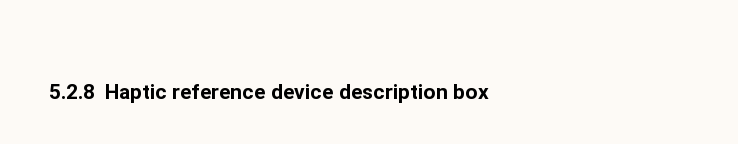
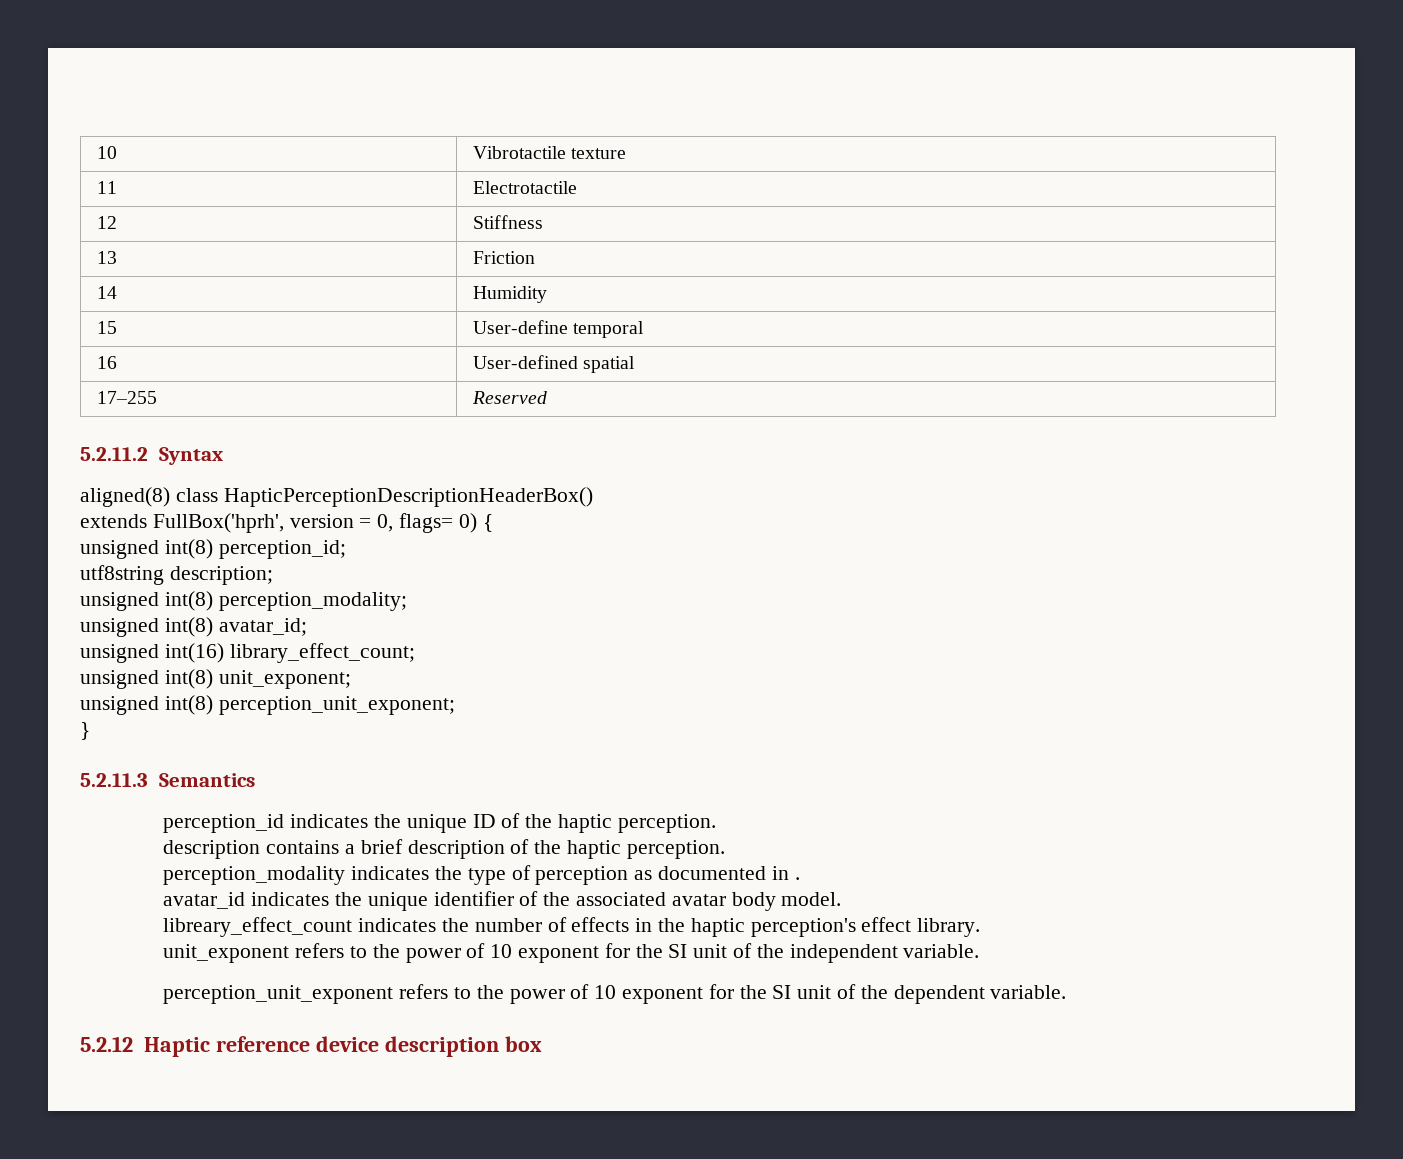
- 5.2.8 Haptic reference device description box
+ 10 | Vibrotactile texture
+ 11 | Electrotactile
+ 12 | Stiffness
+ 13 | Friction
+ 14 | Humidity
+ 15 | User-define temporal
+ 16 | User-defined spatial
+ 17–255 | Reserved
+ 5.2.11.2 Syntax
+ aligned(8) class HapticPerceptionDescriptionHeaderBox()
+ extends FullBox('hprh', version = 0, flags= 0) {
+ unsigned int(8) perception_id;
+ utf8string description;
+ unsigned int(8) perception_modality;
+ unsigned int(8) avatar_id;
+ unsigned int(16) library_effect_count;
+ unsigned int(8) unit_exponent;
+ unsigned int(8) perception_unit_exponent;
+ }
+ 5.2.11.3 Semantics
+ perception_id indicates the unique ID of the haptic perception.
+ description contains a brief description of the haptic perception.
+ perception_modality indicates the type of perception as documented in .
+ avatar_id indicates the unique identifier of the associated avatar body model.
+ libreary_effect_count indicates the number of effects in the haptic perception's effect library.
+ unit_exponent refers to the power of 10 exponent for the SI unit of the independent variable.
+ perception_unit_exponent refers to the power of 10 exponent for the SI unit of the dependent variable.
+ 5.2.12 Haptic reference device description box

